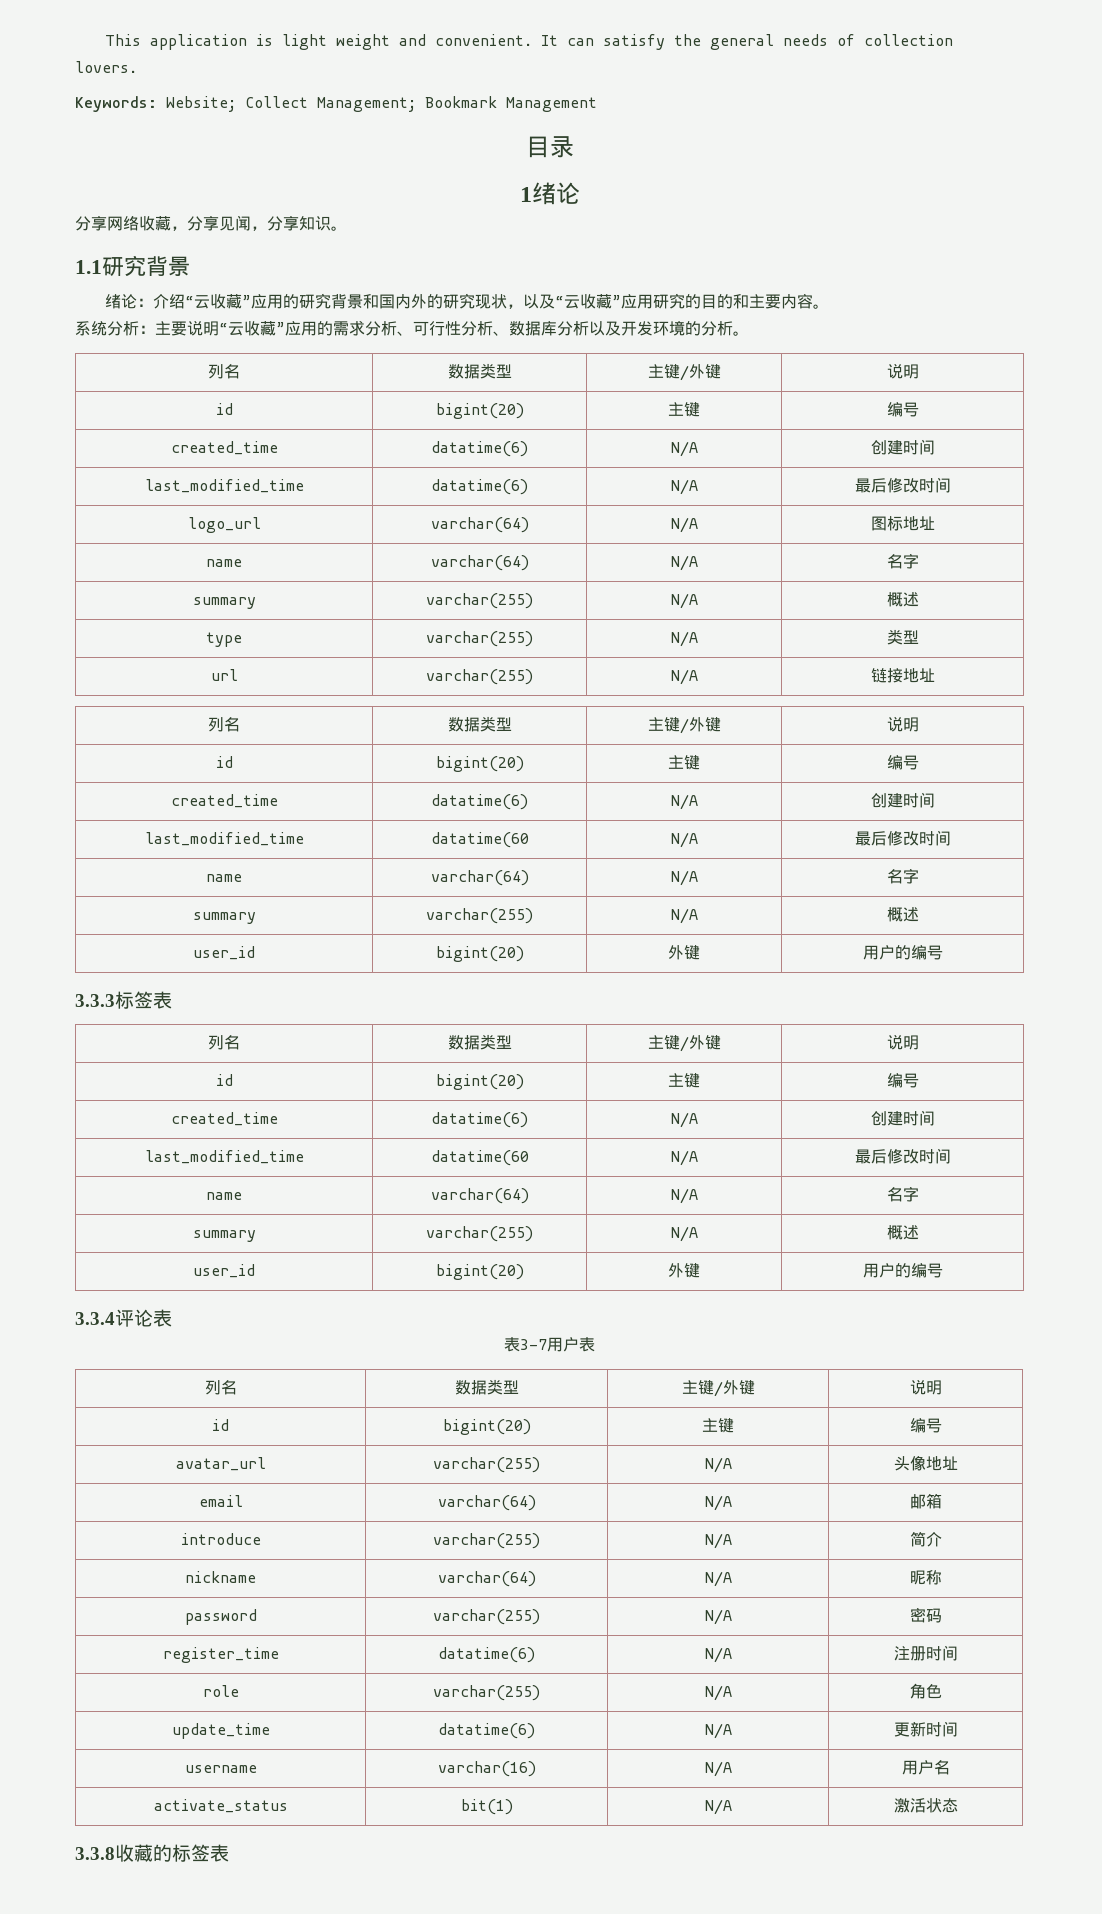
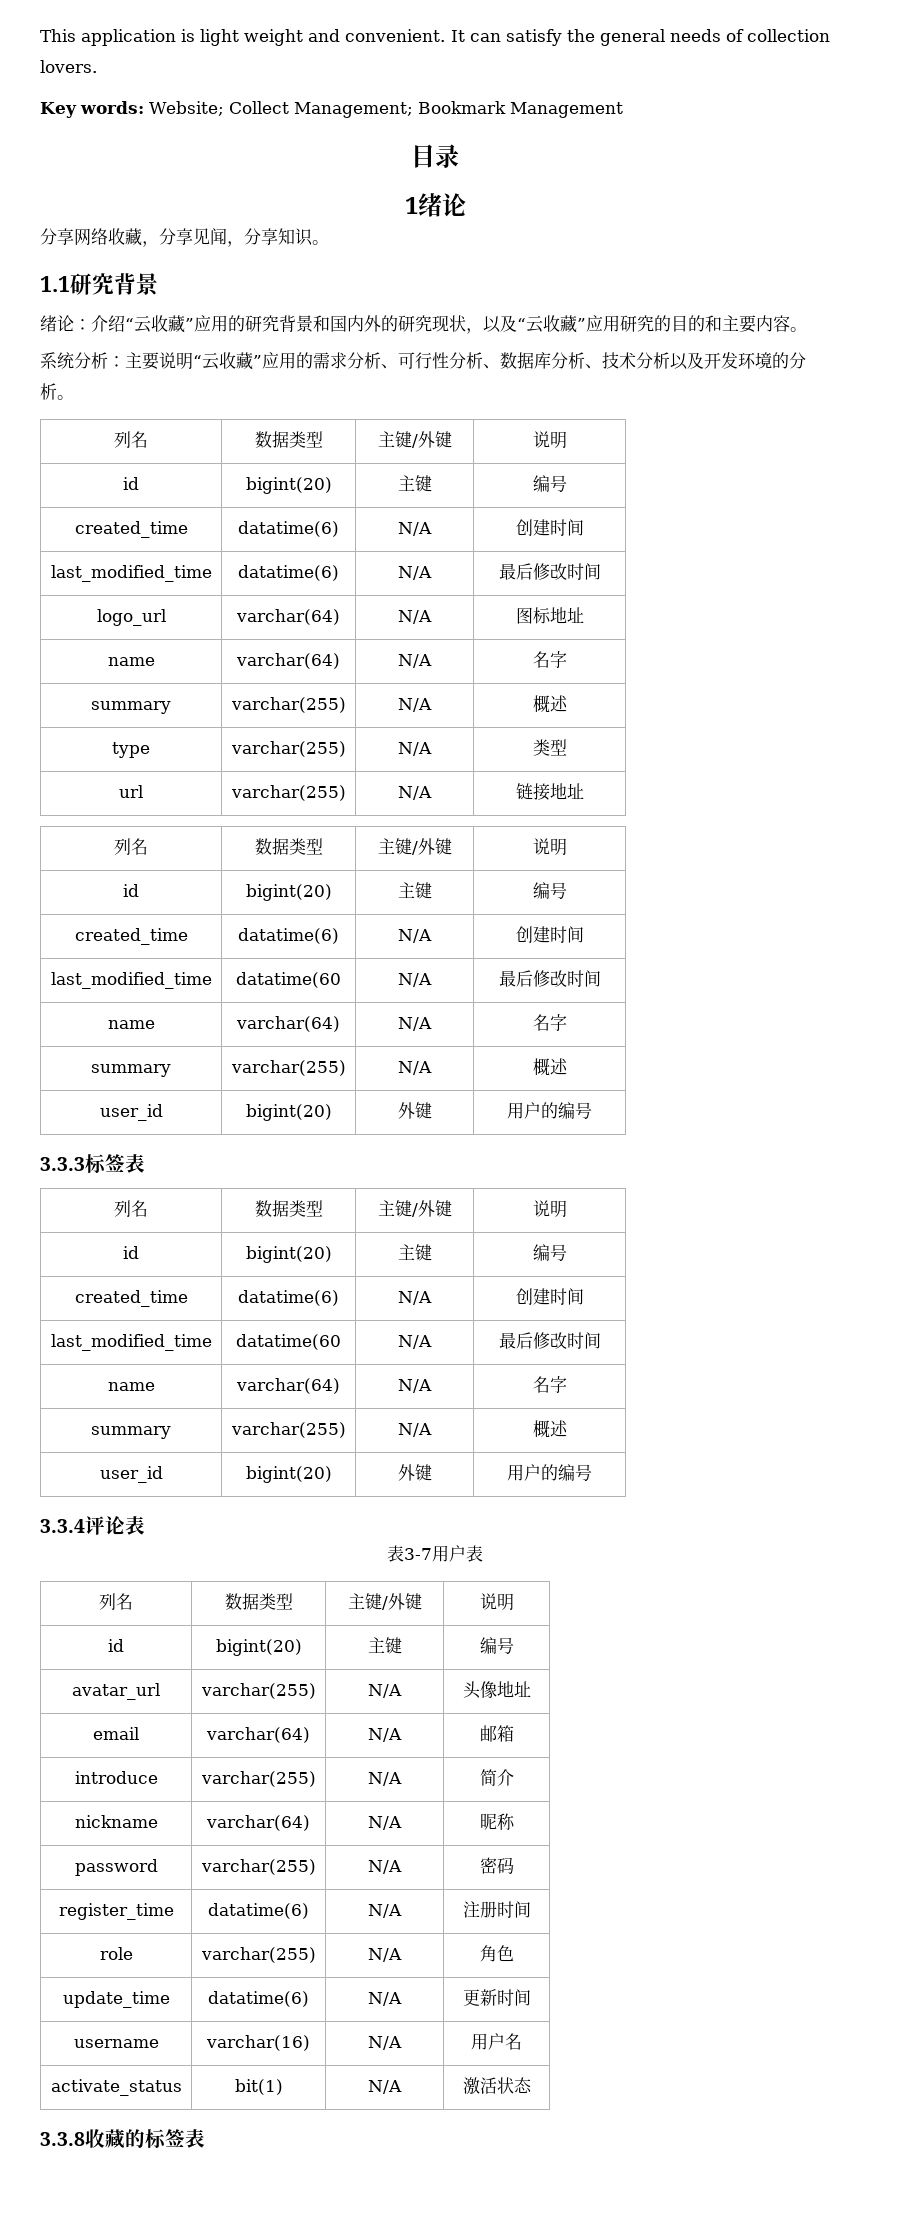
- Keywords: Website; Collect Management; Bookmark Management
+ Key words: Website; Collect Management; Bookmark Management
- 系统分析：主要说明“云收藏”应用的需求分析、可行性分析、数据库分析以及开发环境的分析。
+ 系统分析：主要说明“云收藏”应用的需求分析、可行性分析、数据库分析、技术分析以及开发环境的分析。

